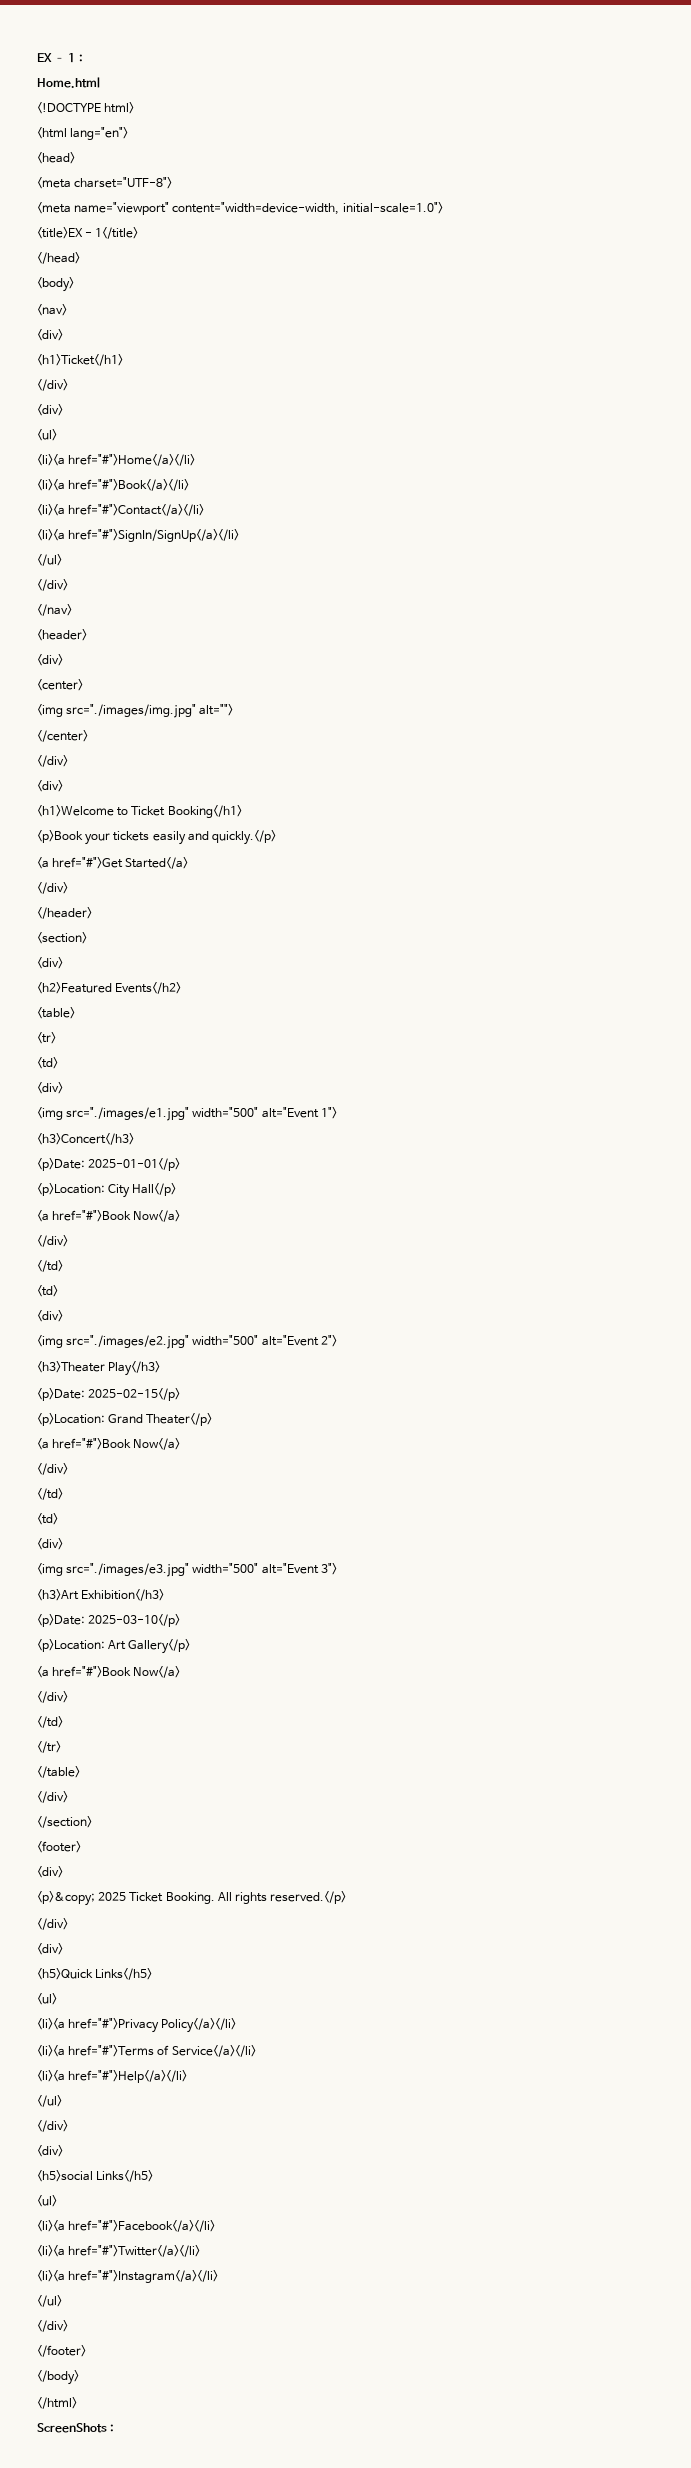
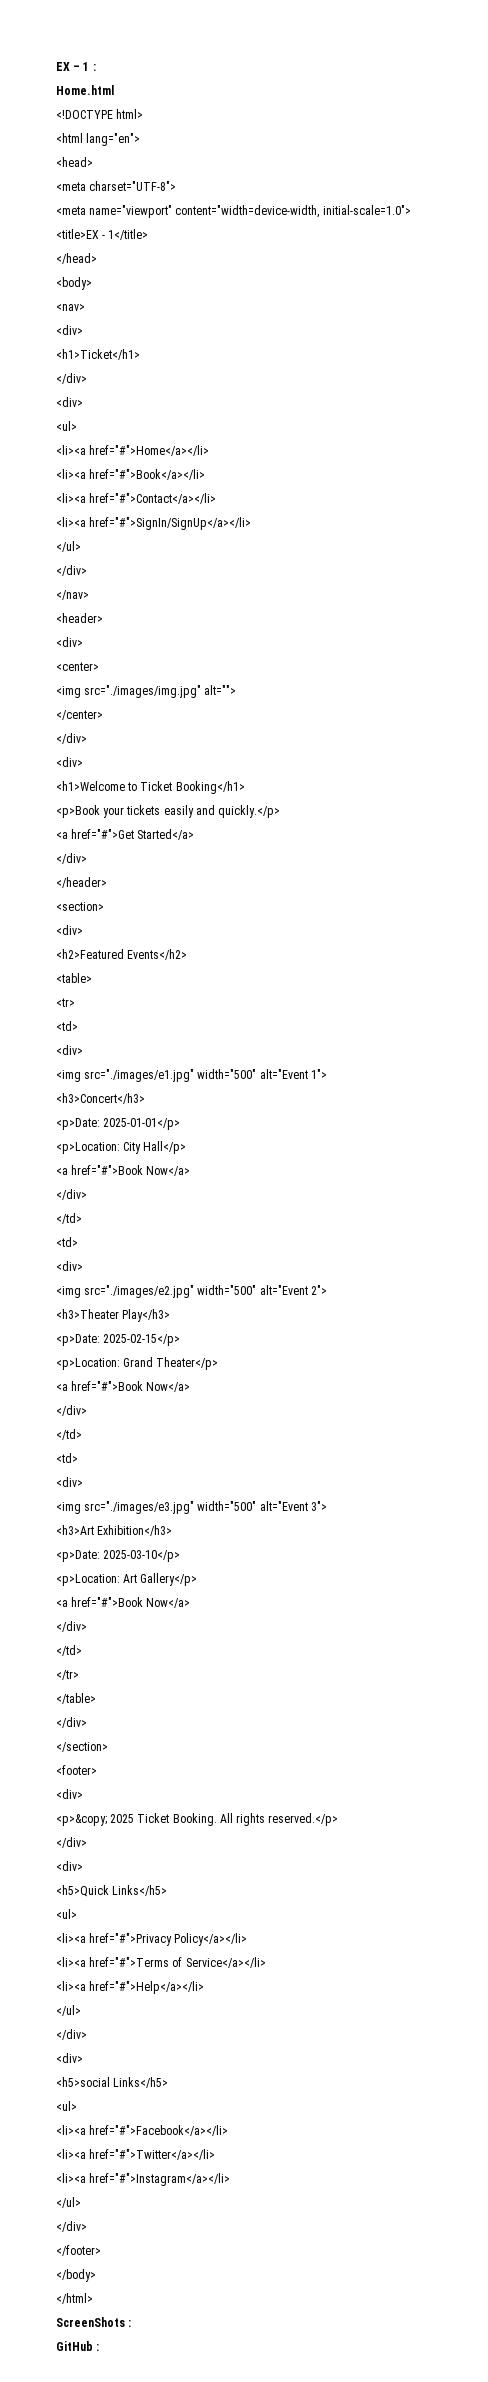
+ GitHub :

